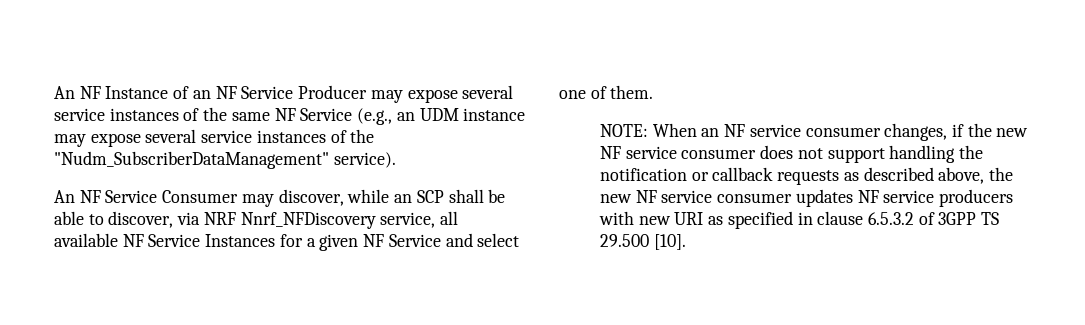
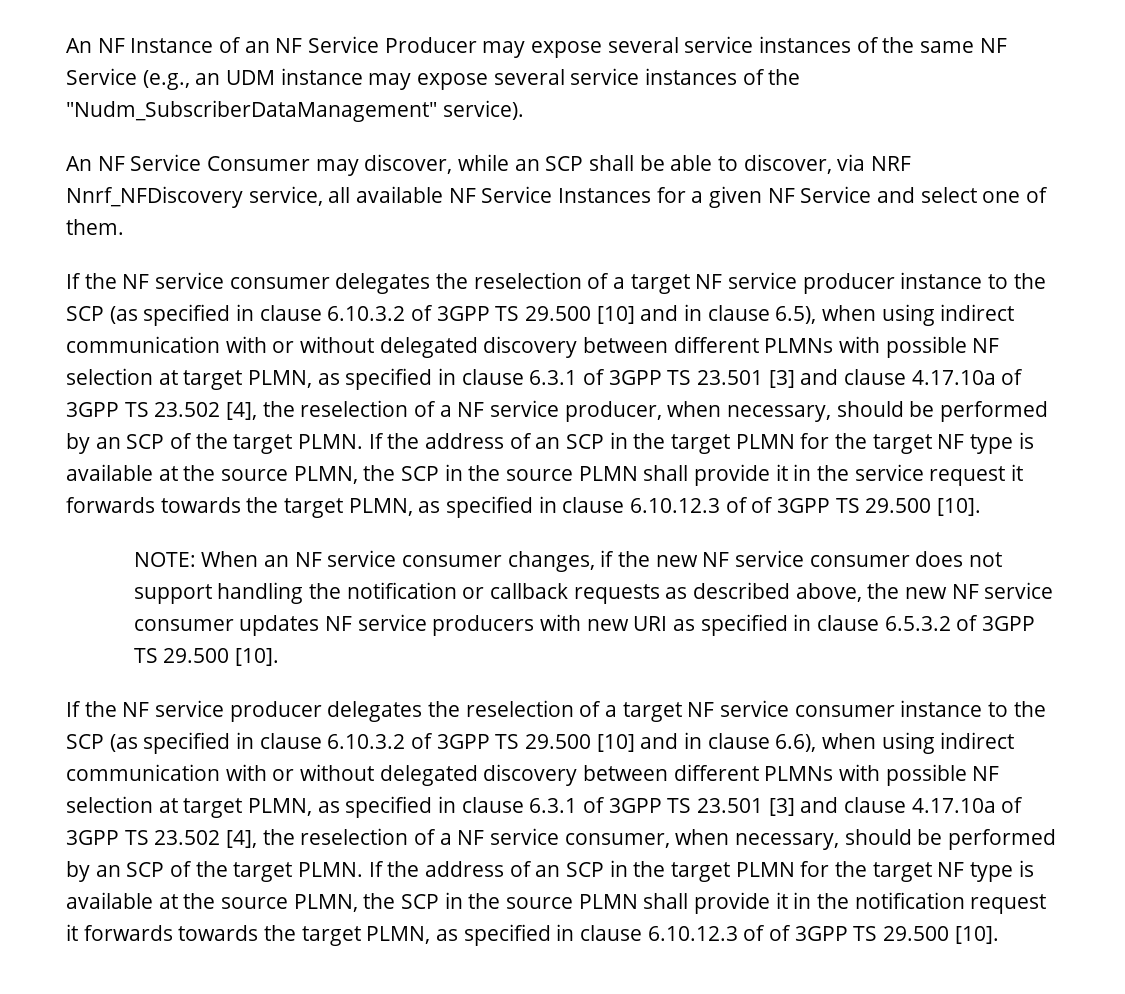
+ If the NF service consumer delegates the reselection of a target NF service producer instance to the SCP (as specified in clause 6.10.3.2 of 3GPP TS 29.500 [10] and in clause 6.5), when using indirect communication with or without delegated discovery between different PLMNs with possible NF selection at target PLMN, as specified in clause 6.3.1 of 3GPP TS 23.501 [3] and clause 4.17.10a of 3GPP TS 23.502 [4], the reselection of a NF service producer, when necessary, should be performed by an SCP of the target PLMN. If the address of an SCP in the target PLMN for the target NF type is available at the source PLMN, the SCP in the source PLMN shall provide it in the service request it forwards towards the target PLMN, as specified in clause 6.10.12.3 of of 3GPP TS 29.500 [10].
+ If the NF service producer delegates the reselection of a target NF service consumer instance to the SCP (as specified in clause 6.10.3.2 of 3GPP TS 29.500 [10] and in clause 6.6), when using indirect communication with or without delegated discovery between different PLMNs with possible NF selection at target PLMN, as specified in clause 6.3.1 of 3GPP TS 23.501 [3] and clause 4.17.10a of 3GPP TS 23.502 [4], the reselection of a NF service consumer, when necessary, should be performed by an SCP of the target PLMN. If the address of an SCP in the target PLMN for the target NF type is available at the source PLMN, the SCP in the source PLMN shall provide it in the notification request it forwards towards the target PLMN, as specified in clause 6.10.12.3 of of 3GPP TS 29.500 [10].

